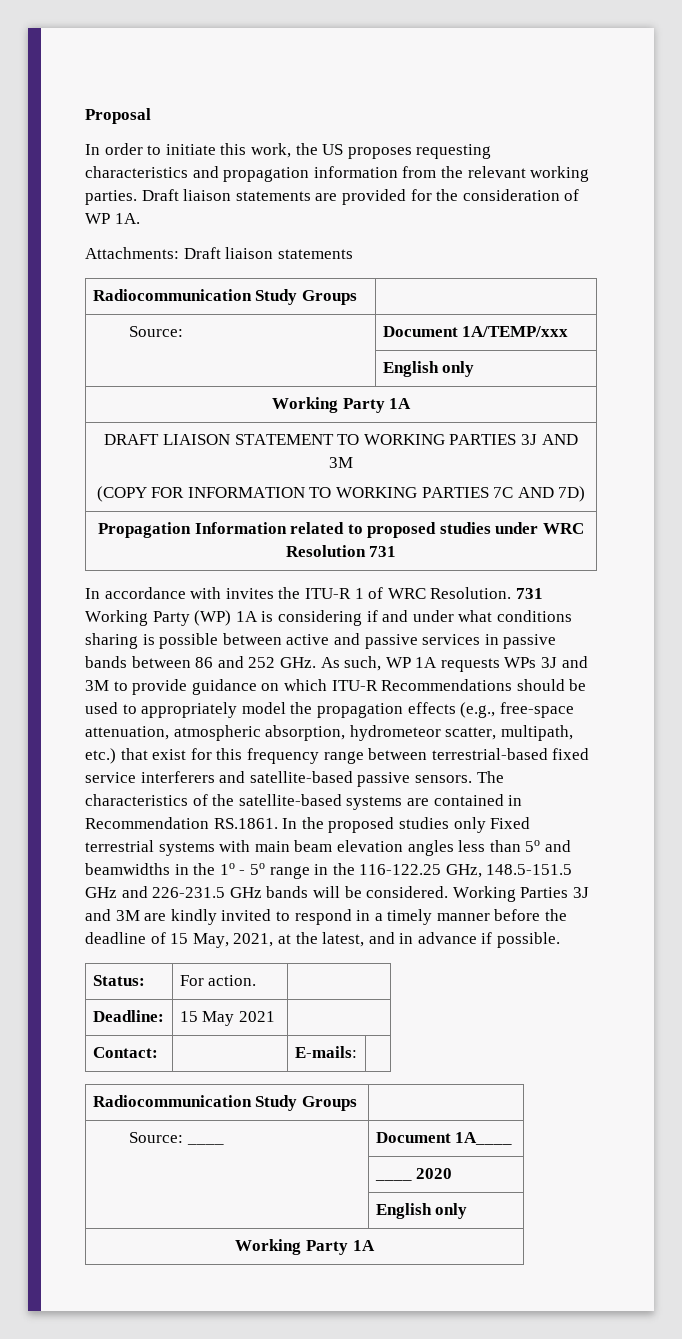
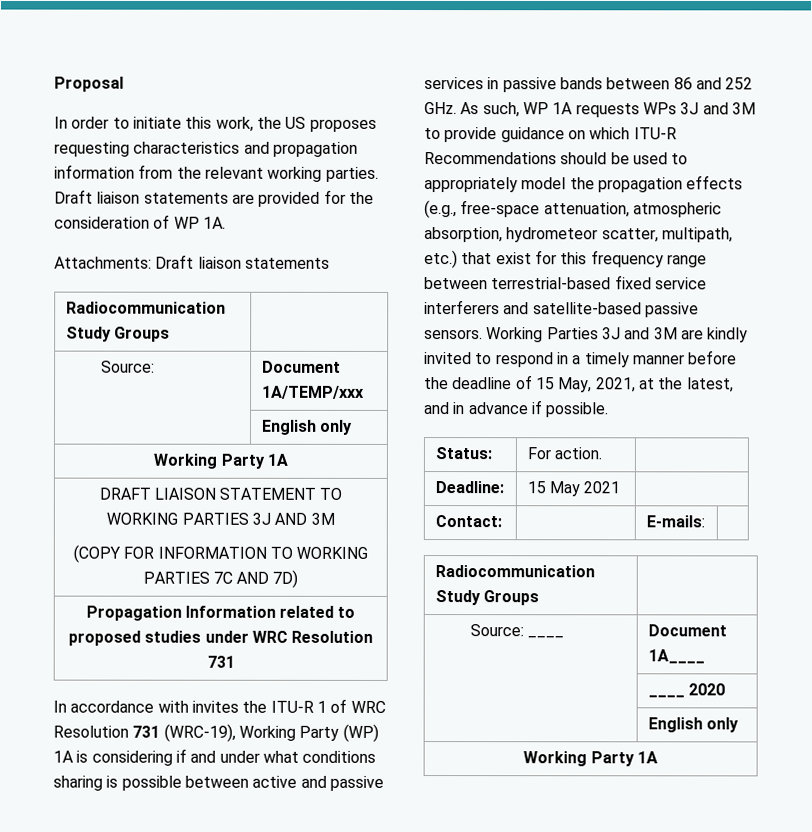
- In accordance with invites the ITU-R 1 of WRC Resolution. 731 Working Party (WP) 1A is considering if and under what conditions sharing is possible between active and passive services in passive bands between 86 and 252 GHz. As such, WP 1A requests WPs 3J and 3M to provide guidance on which ITU-R Recommendations should be used to appropriately model the propagation effects (e.g., free-space attenuation, atmospheric absorption, hydrometeor scatter, multipath, etc.) that exist for this frequency range between terrestrial-based fixed service interferers and satellite-based passive sensors.
+ In accordance with invites the ITU-R 1 of WRC Resolution 731 (WRC-19), Working Party (WP) 1A is considering if and under what conditions sharing is possible between active and passive services in passive bands between 86 and 252 GHz. As such, WP 1A requests WPs 3J and 3M to provide guidance on which ITU-R Recommendations should be used to appropriately model the propagation effects (e.g., free-space attenuation, atmospheric absorption, hydrometeor scatter, multipath, etc.) that exist for this frequency range between terrestrial-based fixed service interferers and satellite-based passive sensors.
- The characteristics of the satellite-based systems are contained in Recommendation RS.1861. In the proposed studies only Fixed terrestrial systems with main beam elevation angles less than 5o and beamwidths in the 1o - 5o range in the 116-122.25 GHz, 148.5-151.5 GHz and 226-231.5 GHz bands will be considered.

